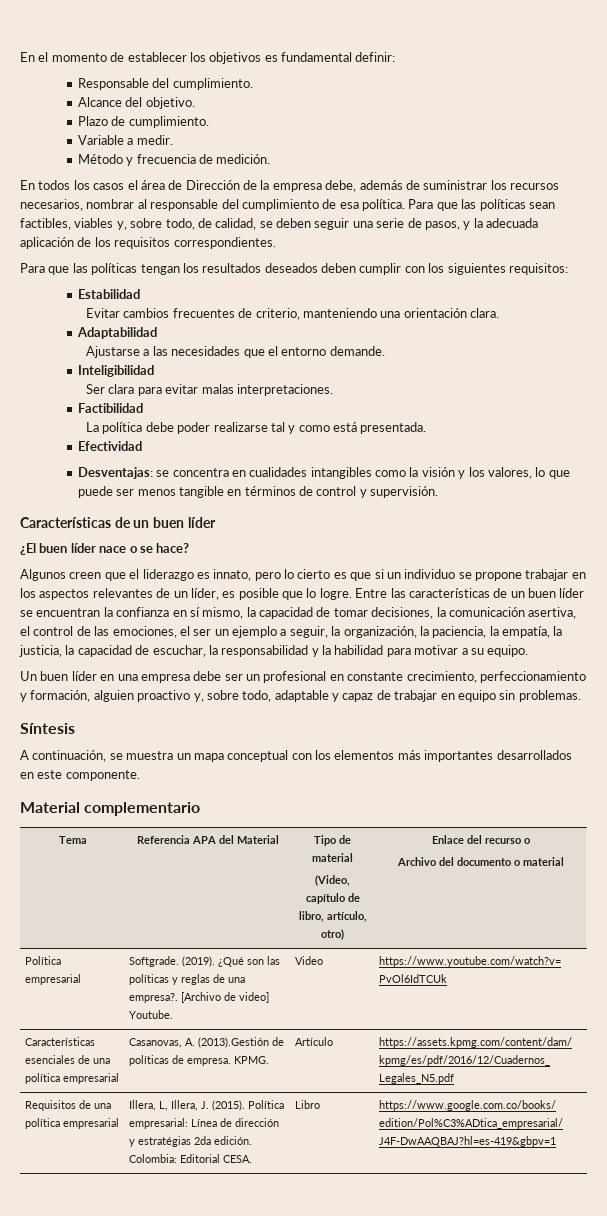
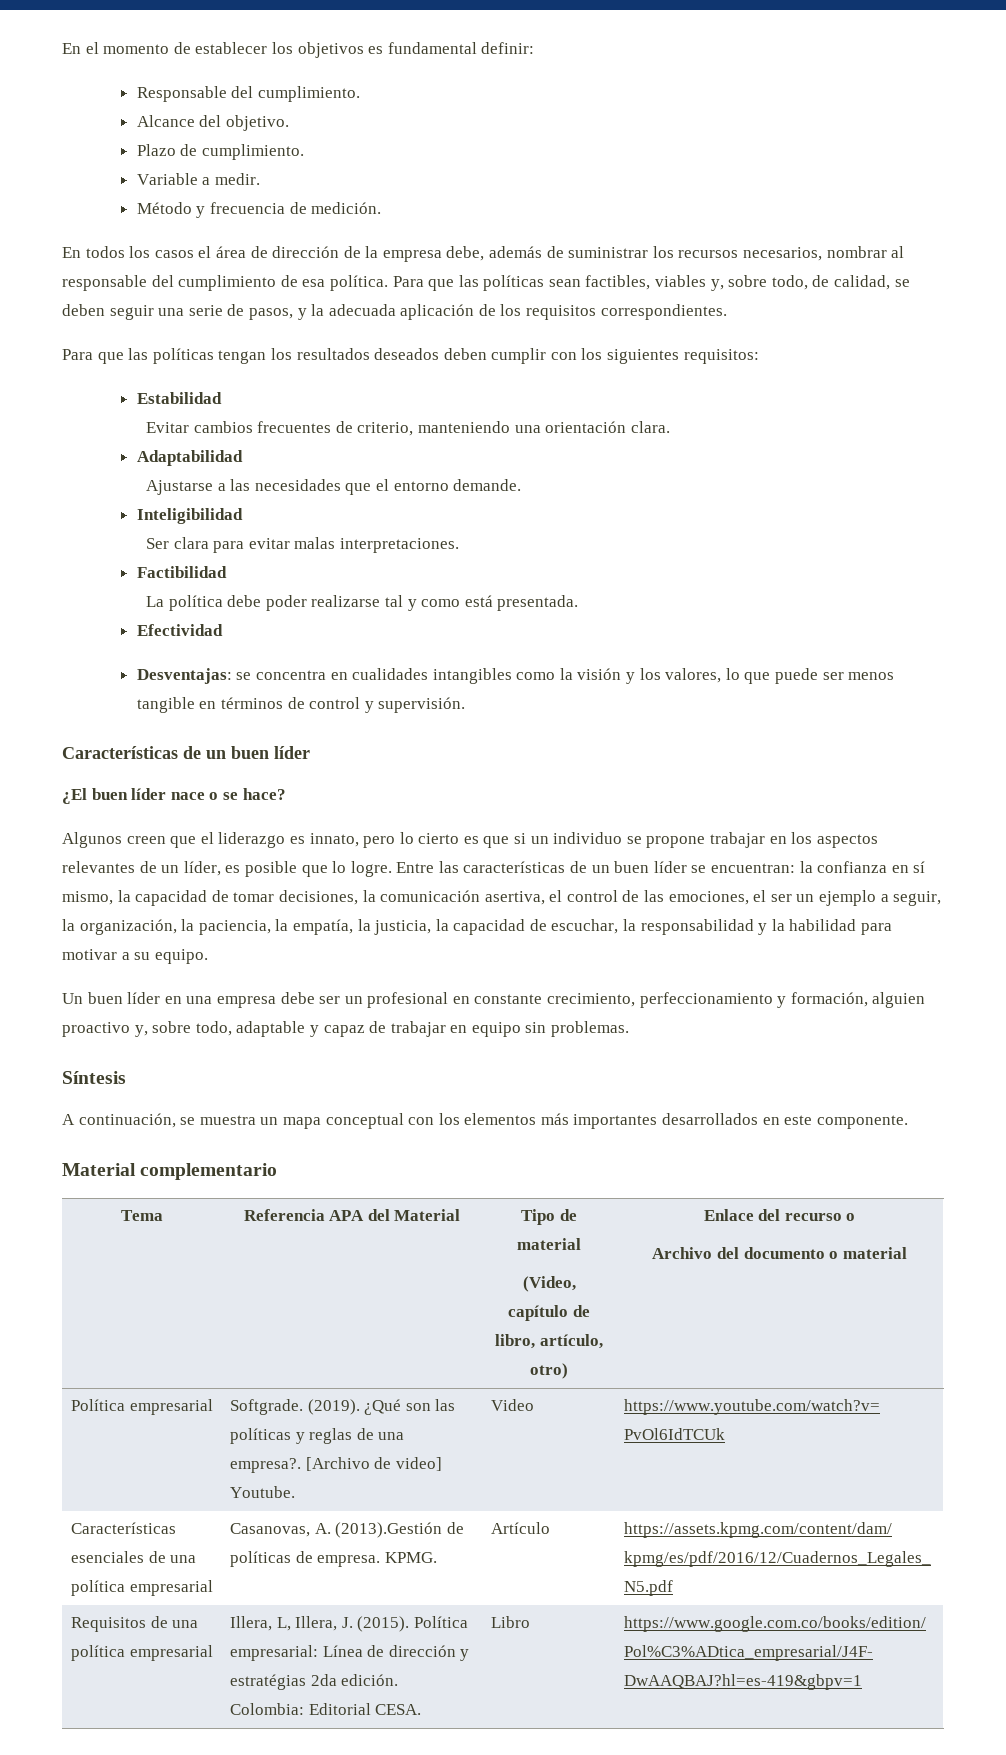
- En todos los casos el área de Dirección de la empresa debe, además de suministrar los recursos necesarios, nombrar al responsable del cumplimiento de esa política.
+ En todos los casos el área de dirección de la empresa debe, además de suministrar los recursos necesarios, nombrar al responsable del cumplimiento de esa política.
- Entre las características de un buen líder se encuentran la confianza en sí mismo, la capacidad de tomar decisiones, la comunicación asertiva, el control de las emociones, el ser un ejemplo a seguir, la organización, la paciencia, la empatía, la justicia, la capacidad de escuchar, la responsabilidad y la habilidad para motivar a su equipo.
+ Entre las características de un buen líder se encuentran: la confianza en sí mismo, la capacidad de tomar decisiones, la comunicación asertiva, el control de las emociones, el ser un ejemplo a seguir, la organización, la paciencia, la empatía, la justicia, la capacidad de escuchar, la responsabilidad y la habilidad para motivar a su equipo.

